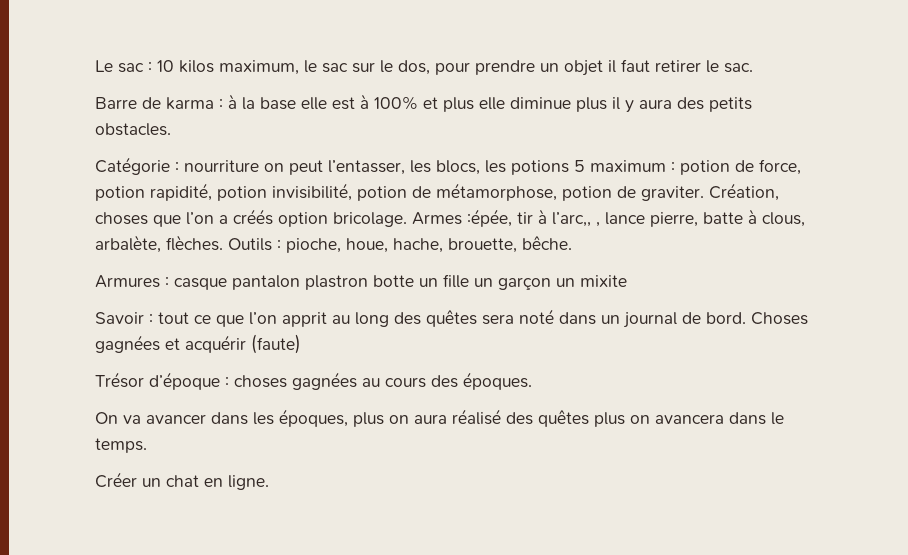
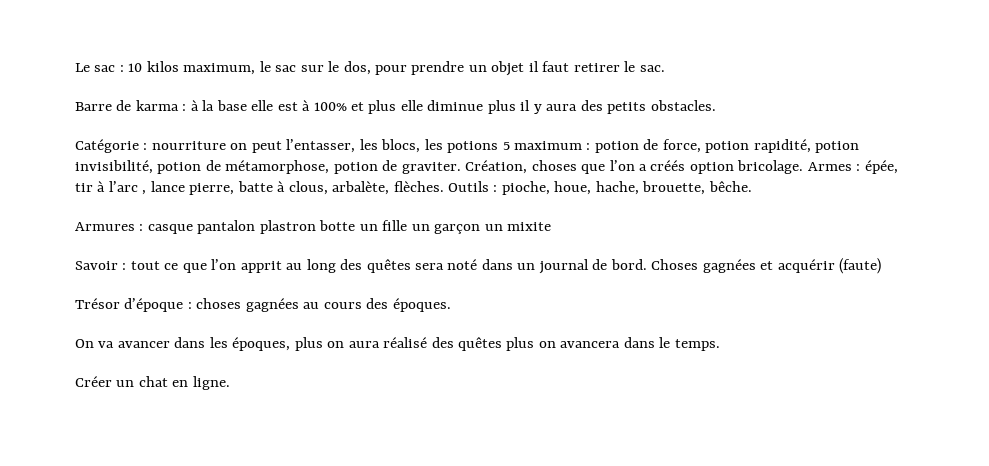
- Armes :épée, tir à l’arc,, , lance pierre, batte à clous, arbalète, flèches.
+ Armes : épée, tir à l’arc , lance pierre, batte à clous, arbalète, flèches.

